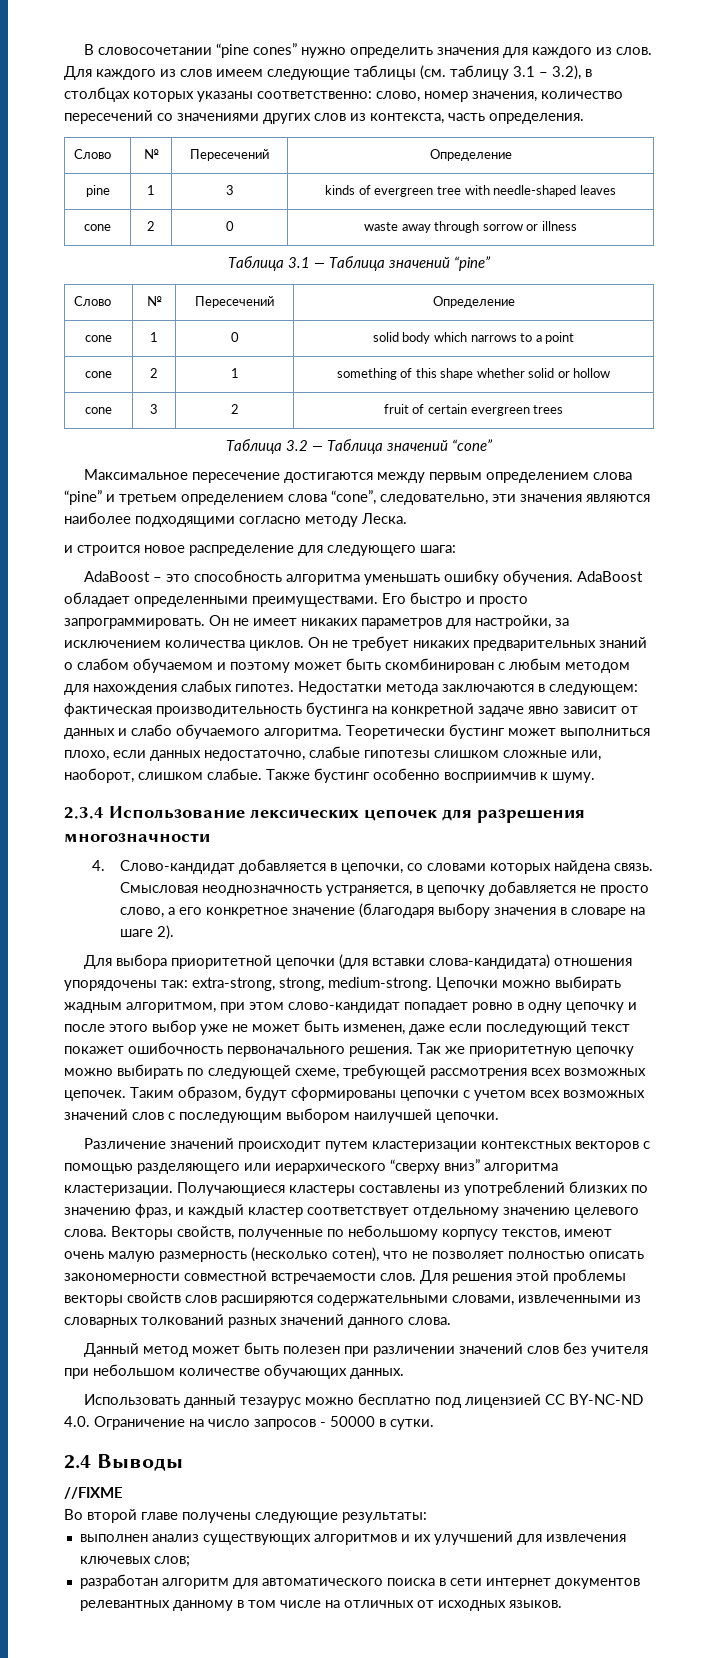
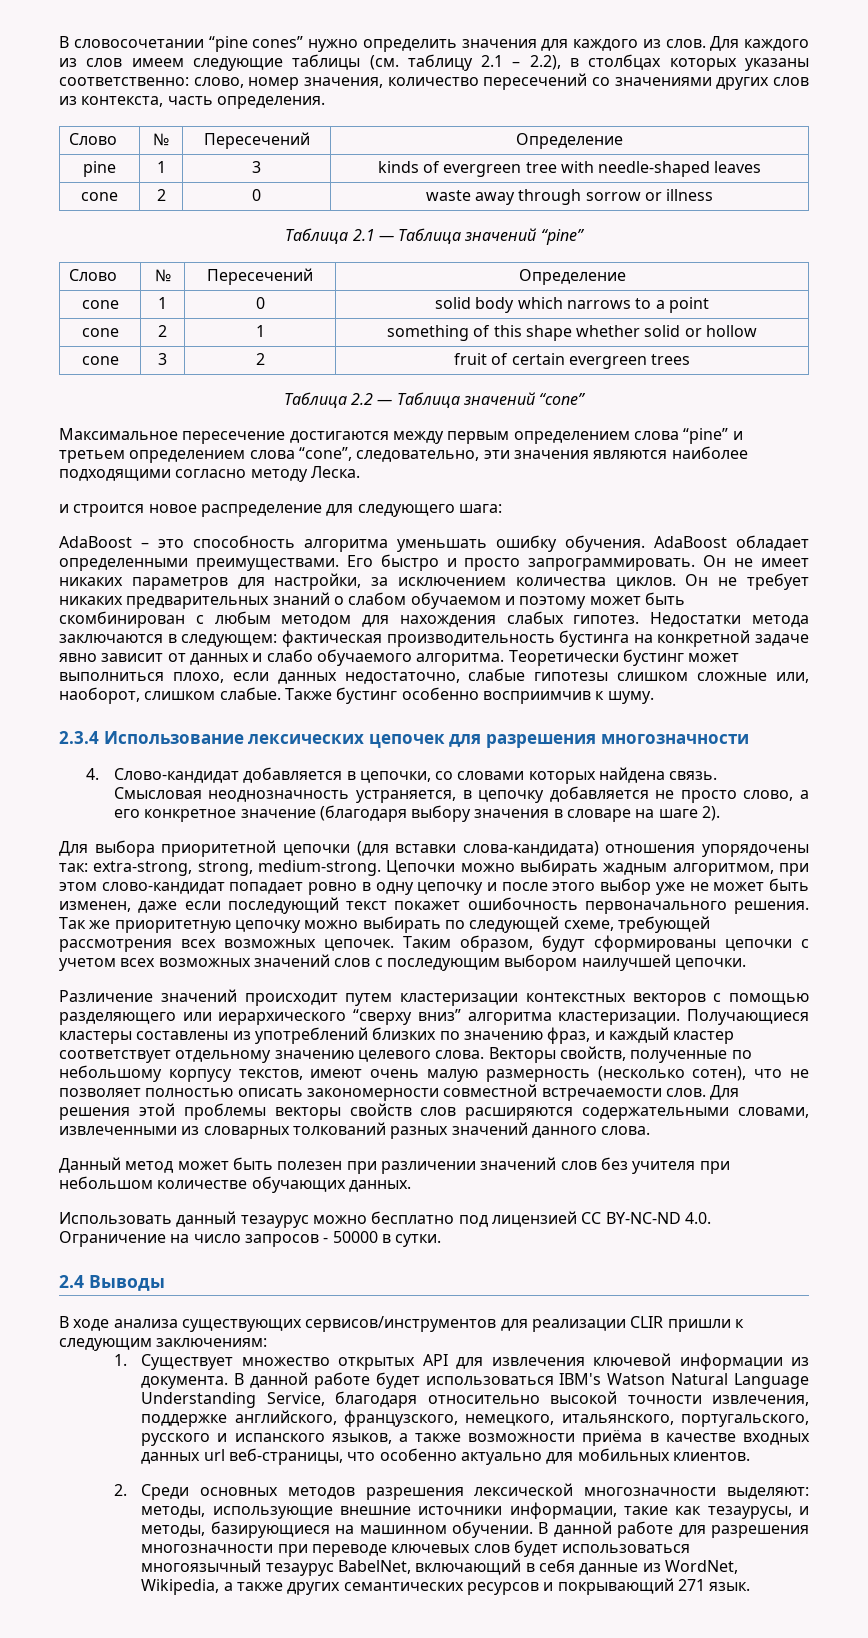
- Для каждого из слов имеем следующие таблицы (см. таблицу 3.1 – 3.2), в столбцах которых указаны соответственно: слово, номер значения, количество пересечений со значениями других слов из контекста, часть определения.
+ Для каждого из слов имеем следующие таблицы (см. таблицу 2.1 – 2.2), в столбцах которых указаны соответственно: слово, номер значения, количество пересечений со значениями других слов из контекста, часть определения.
- Таблица 3.1 — Таблица значений “pine”
+ Таблица 2.1 — Таблица значений “pine”
- Таблица 3.2 — Таблица значений “cone”
+ Таблица 2.2 — Таблица значений “cone”
- //FIXME
- Во второй главе получены следующие результаты:
- выполнен анализ существующих алгоритмов и их улучшений для извлечения ключевых слов;
- разработан алгоритм для автоматического поиска в сети интернет документов релевантных данному в том числе на отличных от исходных языков.
+ В ходе анализа существующих сервисов/инструментов для реализации CLIR пришли к следующим заключениям:
+ 1. Существует множество открытых API для извлечения ключевой информации из документа. В данной работе будет использоваться IBM's Watson Natural Language Understanding Service, благодаря относительно высокой точности извлечения, поддержке английского, французского, немецкого, итальянского, португальского, русского и испанского языков, а также возможности приёма в качестве входных данных url веб-страницы, что особенно актуально для мобильных клиентов.
+ 2. Среди основных методов разрешения лексической многозначности выделяют: методы, использующие внешние источники информации, такие как тезаурусы, и методы, базирующиеся на машинном обучении. В данной работе для разрешения многозначности при переводе ключевых слов будет использоваться многоязычный тезаурус BabelNet, включающий в себя данные из WordNet, Wikipedia, а также других семантических ресурсов и покрывающий 271 язык.

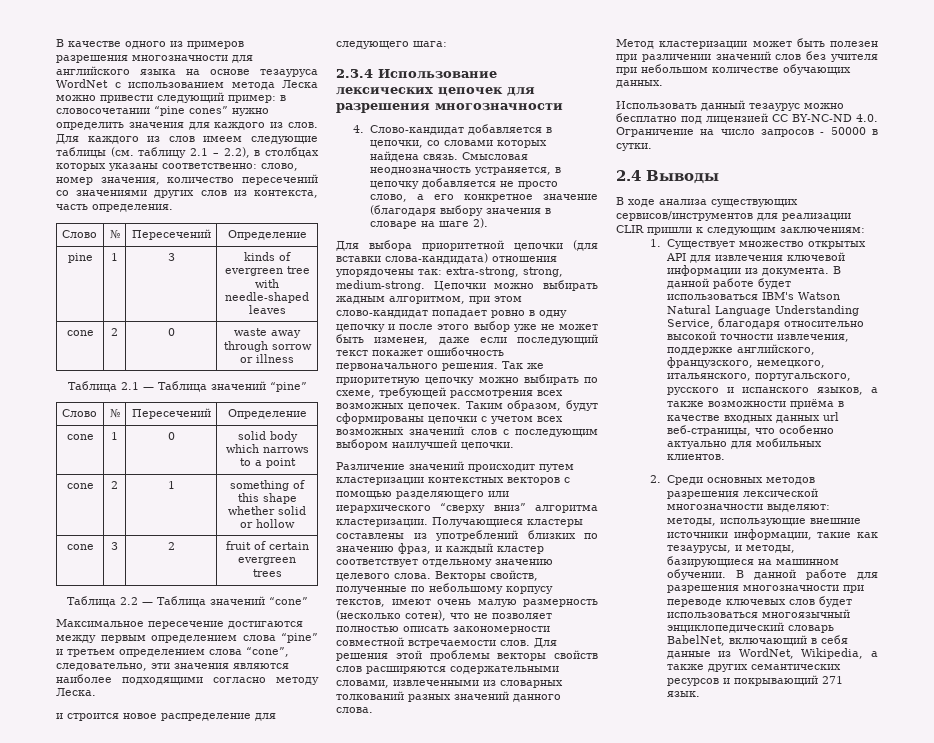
- В словосочетании “pine cones” нужно определить значения для каждого из слов.
+ В качестве одного из примеров разрешения многозначности для английского языка на основе тезауруса WordNet с использованием метода Леска можно привести следующий пример: в словосочетании “pine cones” нужно определить значения для каждого из слов.
- AdaBoost – это способность алгоритма уменьшать ошибку обучения. AdaBoost обладает определенными преимуществами. Его быстро и просто запрограммировать. Он не имеет никаких параметров для настройки, за исключением количества циклов. Он не требует никаких предварительных знаний о слабом обучаемом и поэтому может быть скомбинирован с любым методом для нахождения слабых гипотез. Недостатки метода заключаются в следующем: фактическая производительность бустинга на конкретной задаче явно зависит от данных и слабо обучаемого алгоритма. Теоретически бустинг может выполниться плохо, если данных недостаточно, слабые гипотезы слишком сложные или, наоборот, слишком слабые. Также бустинг особенно восприимчив к шуму.
- Так же приоритетную цепочку можно выбирать по следующей схеме, требующей рассмотрения всех возможных цепочек.
+ Так же приоритетную цепочку можно выбирать по схеме, требующей рассмотрения всех возможных цепочек.
- Данный метод может быть полезен при различении значений слов без учителя при небольшом количестве обучающих данных.
+ Метод кластеризации может быть полезен при различении значений слов без учителя при небольшом количестве обучающих данных.
- В данной работе для разрешения многозначности при переводе ключевых слов будет использоваться многоязычный тезаурус BabelNet, включающий в себя данные из WordNet, Wikipedia, а также других семантических ресурсов и покрывающий 271 язык.
+ В данной работе для разрешения многозначности при переводе ключевых слов будет использоваться многоязычный энциклопедический словарь BabelNet, включающий в себя данные из WordNet, Wikipedia, а также других семантических ресурсов и покрывающий 271 язык.

